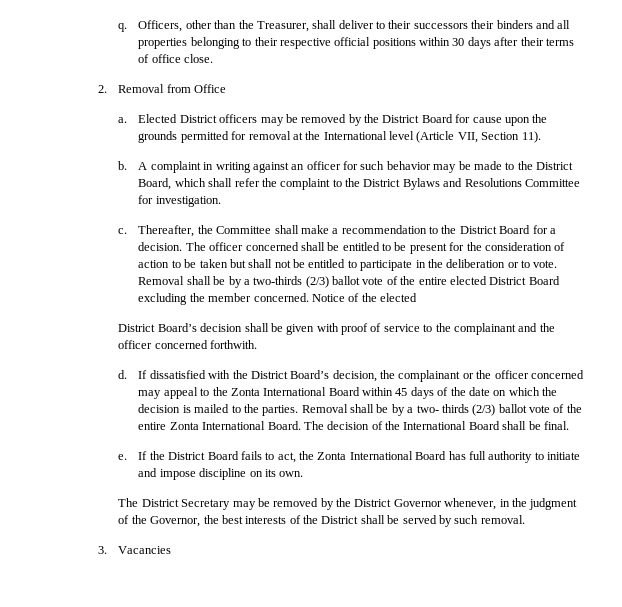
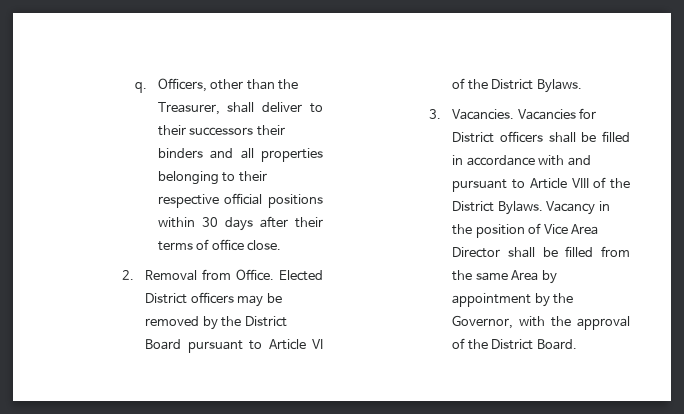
- 2. Removal from Office
- a.
+ 2. Removal from Office.
- Elected District officers may be removed by the District Board for cause upon the grounds permitted for removal at the International level (Article VII, Section 11).
- b. A complaint in writing against an officer for such behavior may be made to the District Board, which shall refer the complaint to the District Bylaws and Resolutions Committee for investigation.
- c. Thereafter, the Committee shall make a recommendation to the District Board for a decision. The officer concerned shall be entitled to be present for the consideration of action to be taken but shall not be entitled to participate in the deliberation or to vote. Removal shall be by a two-thirds (2/3) ballot vote of the entire elected District Board excluding the member concerned. Notice of the elected
- District Board’s decision shall be given with proof of service to the complainant and the officer concerned forthwith.
- d. If dissatisfied with the District Board’s decision, the complainant or the officer concerned may appeal to the Zonta International Board within 45 days of the date on which the decision is mailed to the parties. Removal shall be by a two- thirds (2/3) ballot vote of the entire Zonta International Board. The decision of the International Board shall be final.
- e. If the District Board fails to act, the Zonta International Board has full authority to initiate and impose discipline on its own.
- The District Secretary may be removed by the District Governor whenever, in the judgment of the Governor, the best interests of the District shall be served by such removal.
- 3. Vacancies
+ Elected District officers may be removed by the District Board pursuant to Article VI of the District Bylaws.
+ 3. Vacancies. Vacancies for District officers shall be filled in accordance with and pursuant to Article VIII of the District Bylaws. Vacancy in the position of Vice Area Director shall be filled from the same Area by appointment by the Governor, with the approval of the District Board.

